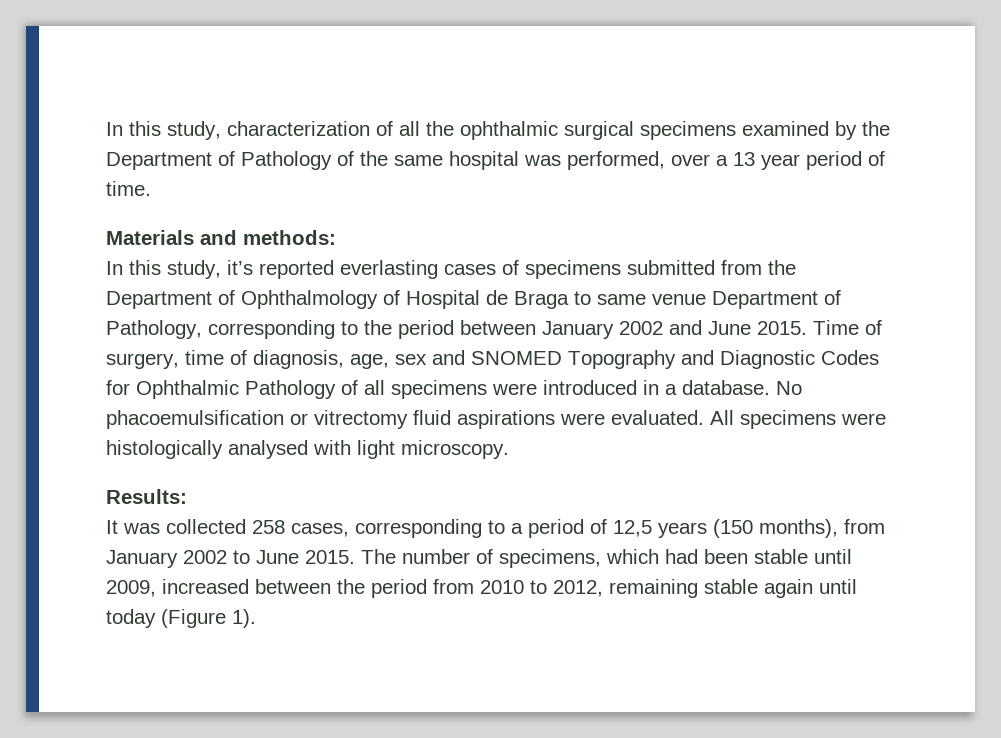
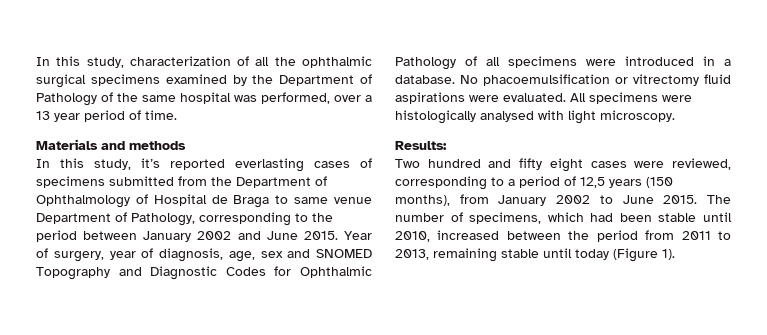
- Materials and methods:
+ Materials and methods
- Time of surgery, time of diagnosis, age, sex and SNOMED Topography and Diagnostic Codes for Ophthalmic Pathology of all specimens were introduced in a database.
+ Year of surgery, year of diagnosis, age, sex and SNOMED Topography and Diagnostic Codes for Ophthalmic Pathology of all specimens were introduced in a database.
- It was collected 258 cases, corresponding to a period of 12,5 years (150 months), from January 2002 to June 2015.
+ Two hundred and fifty eight cases were reviewed, corresponding to a period of 12,5 years (150 months), from January 2002 to June 2015.
- The number of specimens, which had been stable until 2009, increased between the period from 2010 to 2012, remaining stable again until today (Figure 1).
+ The number of specimens, which had been stable until 2010, increased between the period from 2011 to 2013, remaining stable until today (Figure 1).

